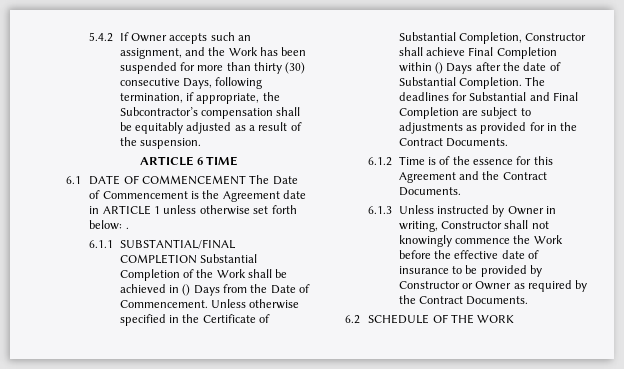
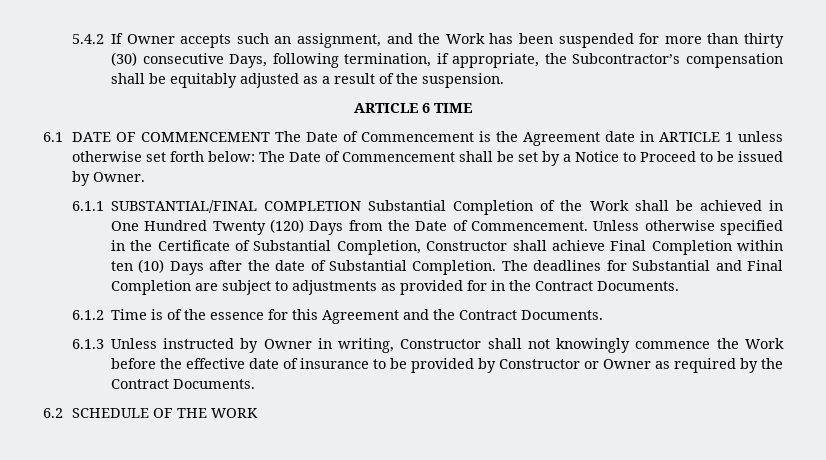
- 6.1 DATE OF COMMENCEMENT The Date of Commencement is the Agreement date in ARTICLE 1 unless otherwise set forth below: .
+ 6.1 DATE OF COMMENCEMENT The Date of Commencement is the Agreement date in ARTICLE 1 unless otherwise set forth below: The Date of Commencement shall be set by a Notice to Proceed to be issued by Owner.
- 6.1.1 SUBSTANTIAL/FINAL COMPLETION Substantial Completion of the Work shall be achieved in () Days from the Date of Commencement.
+ 6.1.1 SUBSTANTIAL/FINAL COMPLETION Substantial Completion of the Work shall be achieved in One Hundred Twenty (120) Days from the Date of Commencement.
- Unless otherwise specified in the Certificate of Substantial Completion, Constructor shall achieve Final Completion within () Days after the date of Substantial Completion.
+ Unless otherwise specified in the Certificate of Substantial Completion, Constructor shall achieve Final Completion within ten (10) Days after the date of Substantial Completion.

